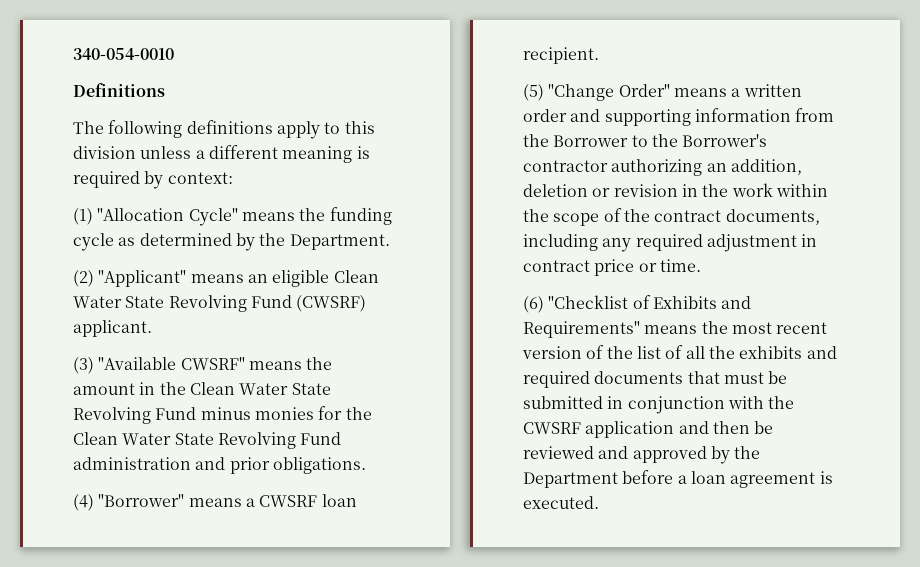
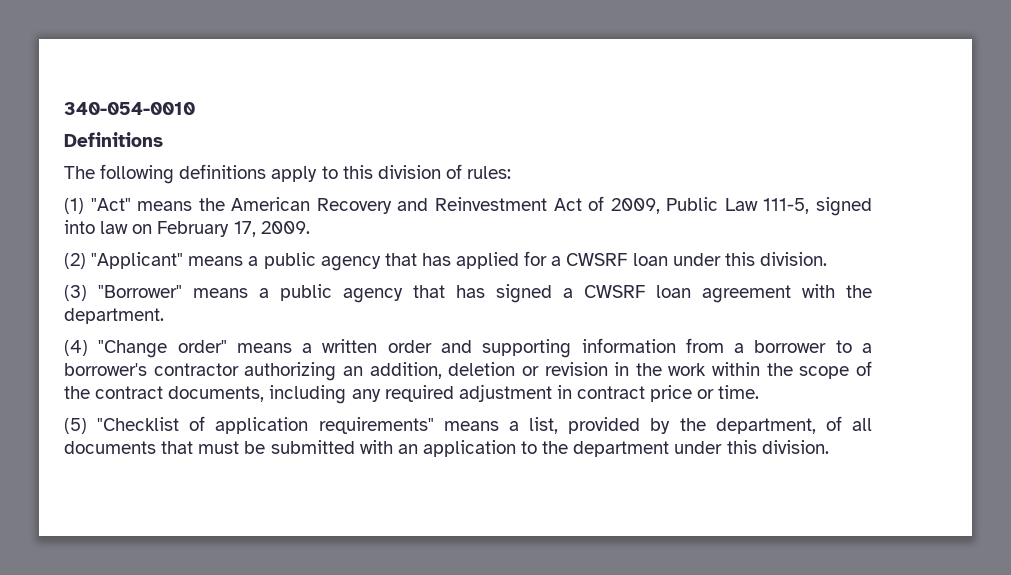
- The following definitions apply to this division unless a different meaning is required by context:
- (1) "Allocation Cycle" means the funding cycle as determined by the Department.
- (2) "Applicant" means an eligible Clean Water State Revolving Fund (CWSRF) applicant.
- (3) "Available CWSRF" means the amount in the Clean Water State Revolving Fund minus monies for the Clean Water State Revolving Fund administration and prior obligations.
- (4) "Borrower" means a CWSRF loan recipient.
- (5) "Change Order" means a written order and supporting information from the Borrower to the Borrower's contractor authorizing an addition, deletion or revision in the work within the scope of the contract documents, including any required adjustment in contract price or time.
+ The following definitions apply to this division of rules:
+ (1) "Act" means the American Recovery and Reinvestment Act of 2009, Public Law 111-5, signed into law on February 17, 2009.
+ (2) "Applicant" means a public agency that has applied for a CWSRF loan under this division.
+ (3) "Borrower" means a public agency that has signed a CWSRF loan agreement with the department.
+ (4) "Change order" means a written order and supporting information from a borrower to a borrower's contractor authorizing an addition, deletion or revision in the work within the scope of the contract documents, including any required adjustment in contract price or time.
- (6) "Checklist of Exhibits and Requirements" means the most recent version of the list of all the exhibits and required documents that must be submitted in conjunction with the CWSRF application and then be reviewed and approved by the Department before a loan agreement is executed.
+ (5) "Checklist of application requirements" means a list, provided by the department, of all documents that must be submitted with an application to the department under this division.

